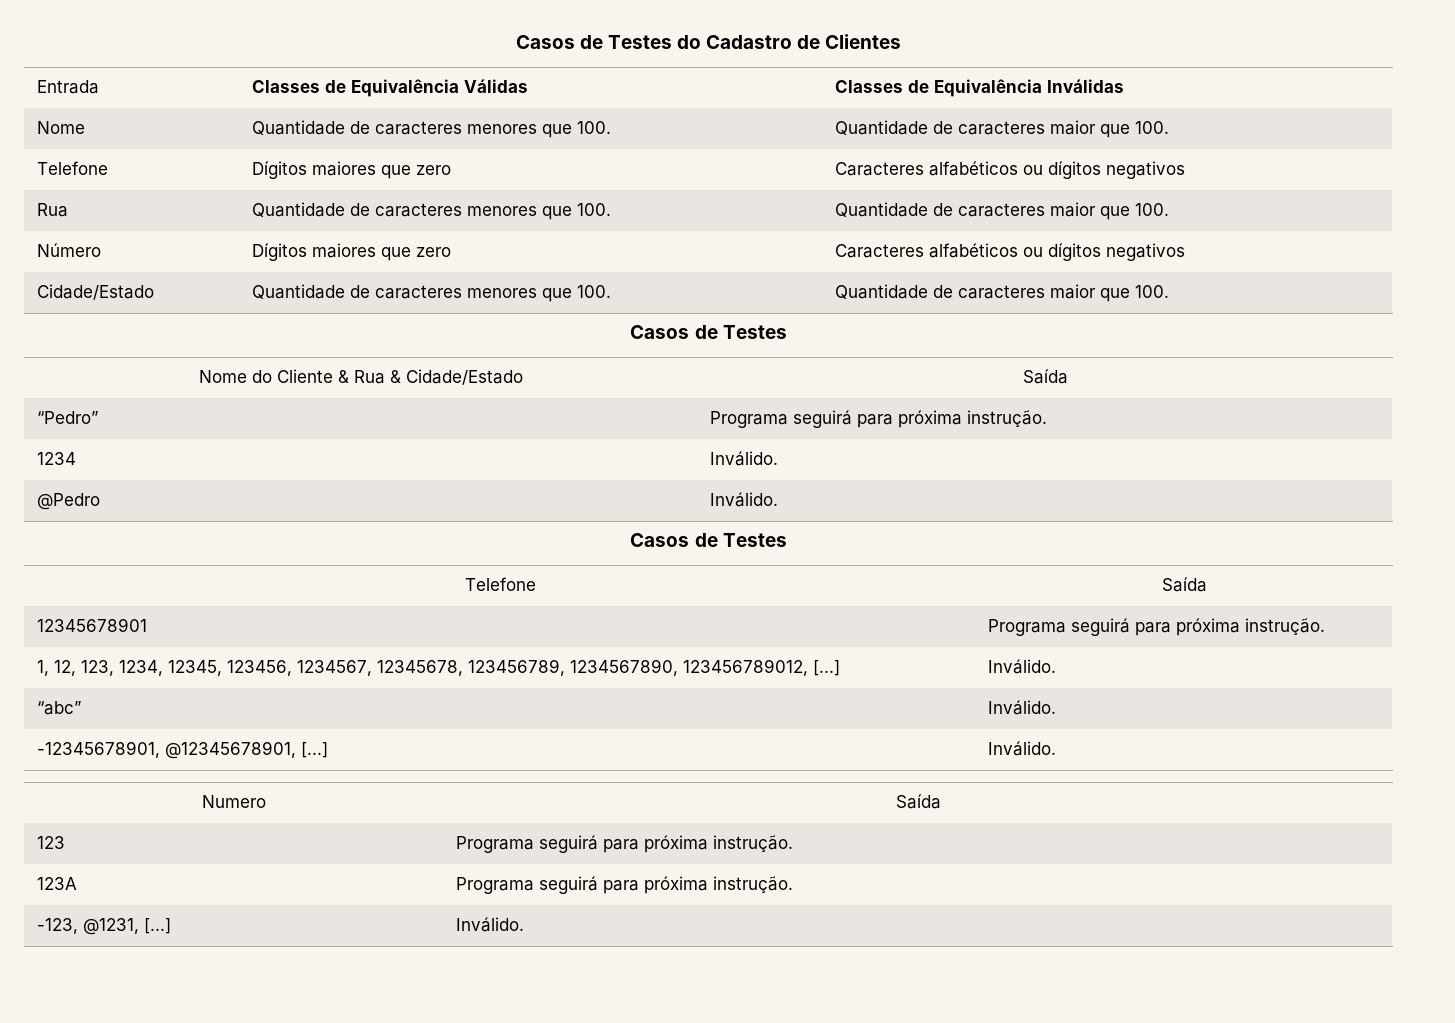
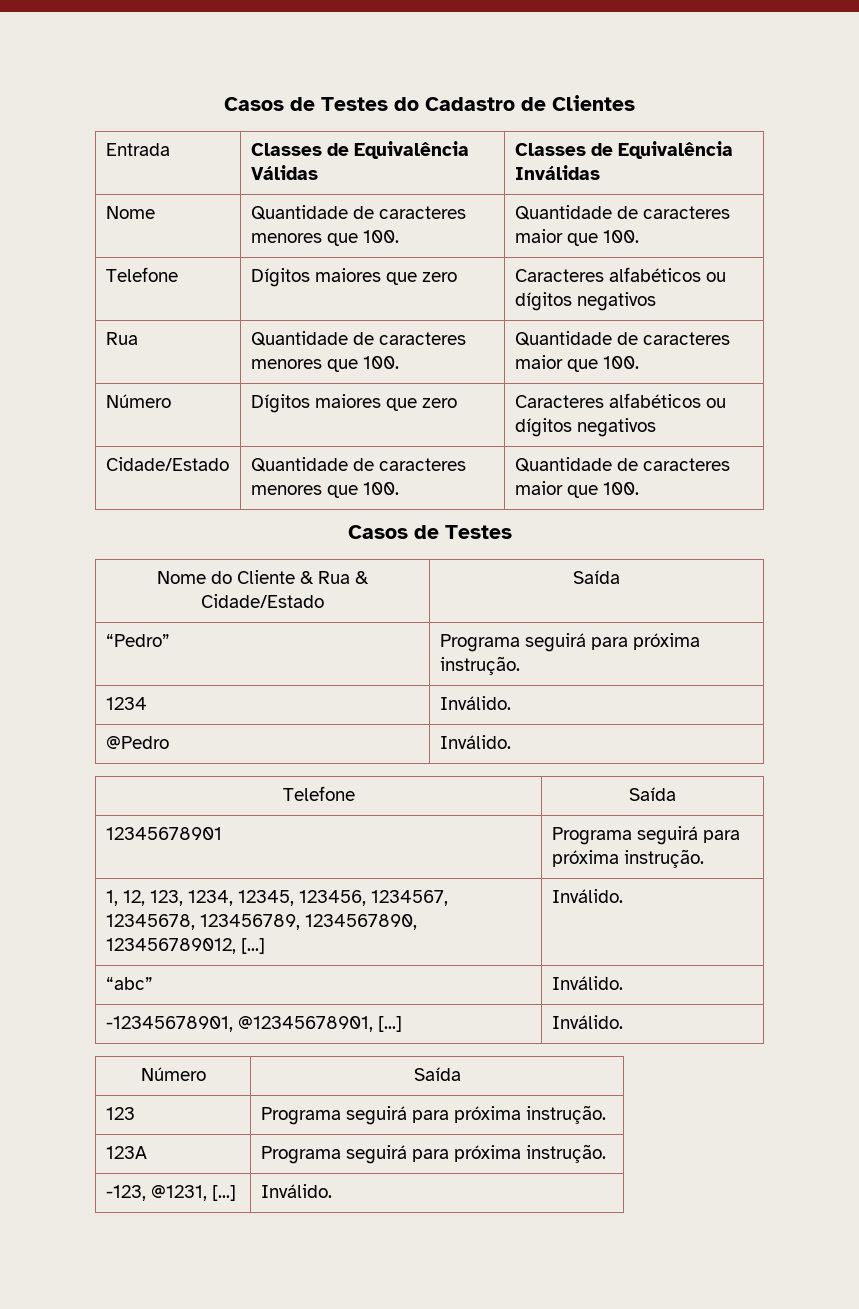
  @Pedro | Inválido.
- Casos de Testes
- Numero | Saída
+ Número | Saída

